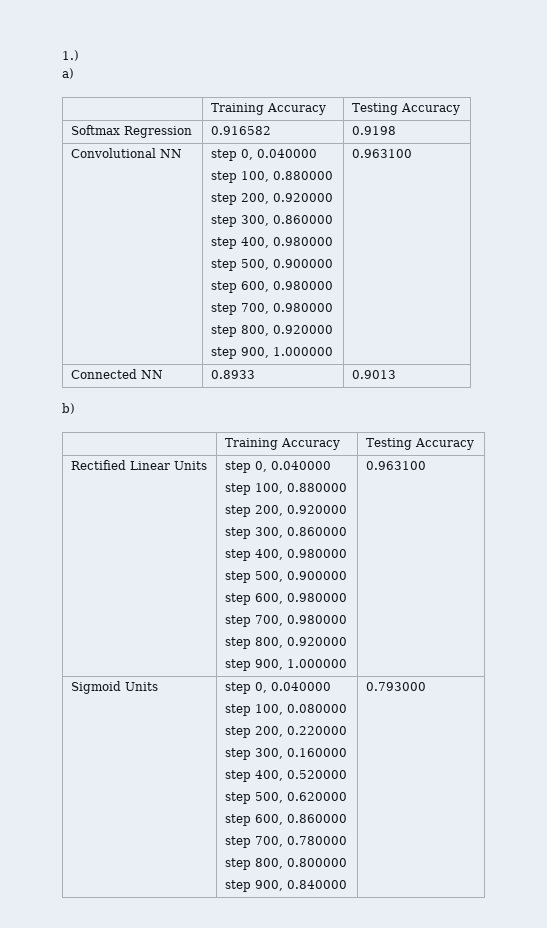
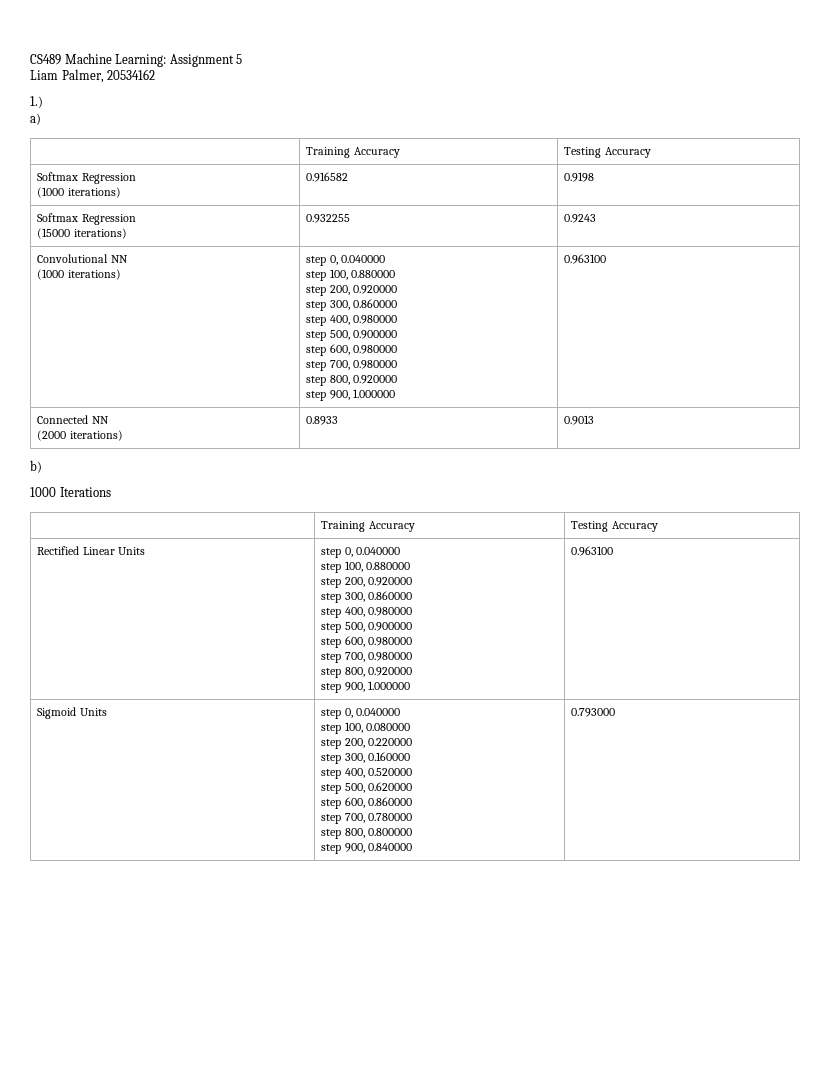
+ CS489 Machine Learning: Assignment 5
+ Liam Palmer, 20534162
  a)
  | Training Accuracy | Testing Accuracy
- Softmax Regression | 0.916582 | 0.9198
+ Softmax Regression
+ (1000 iterations) | 0.916582 | 0.9198
+ Softmax Regression
+ (15000 iterations) | 0.932255 | 0.9243
- Convolutional NN | step 0, 0.040000
+ Convolutional NN
+ (1000 iterations) | step 0, 0.040000
- Connected NN | 0.8933 | 0.9013
+ Connected NN
+ (2000 iterations) | 0.8933 | 0.9013
+ 1000 Iterations

